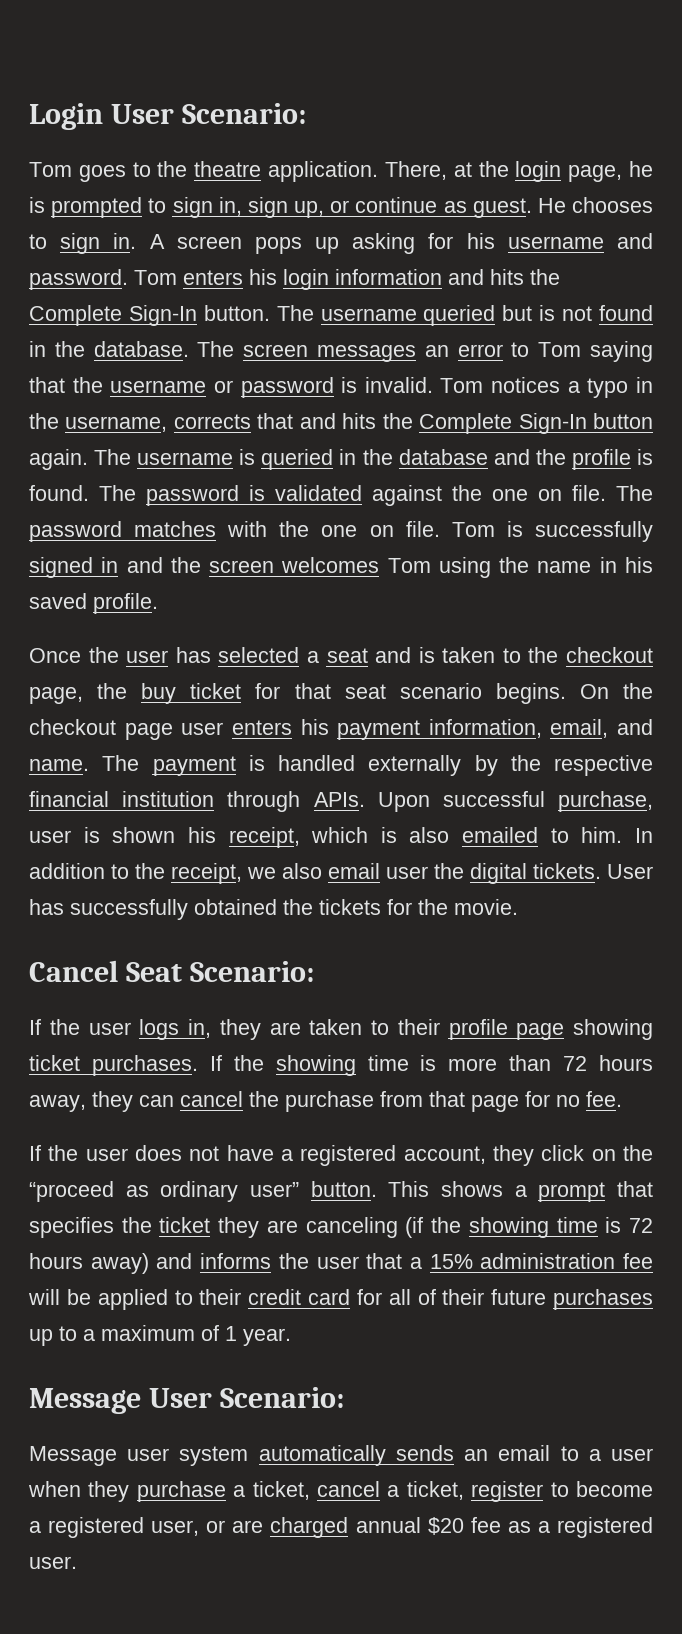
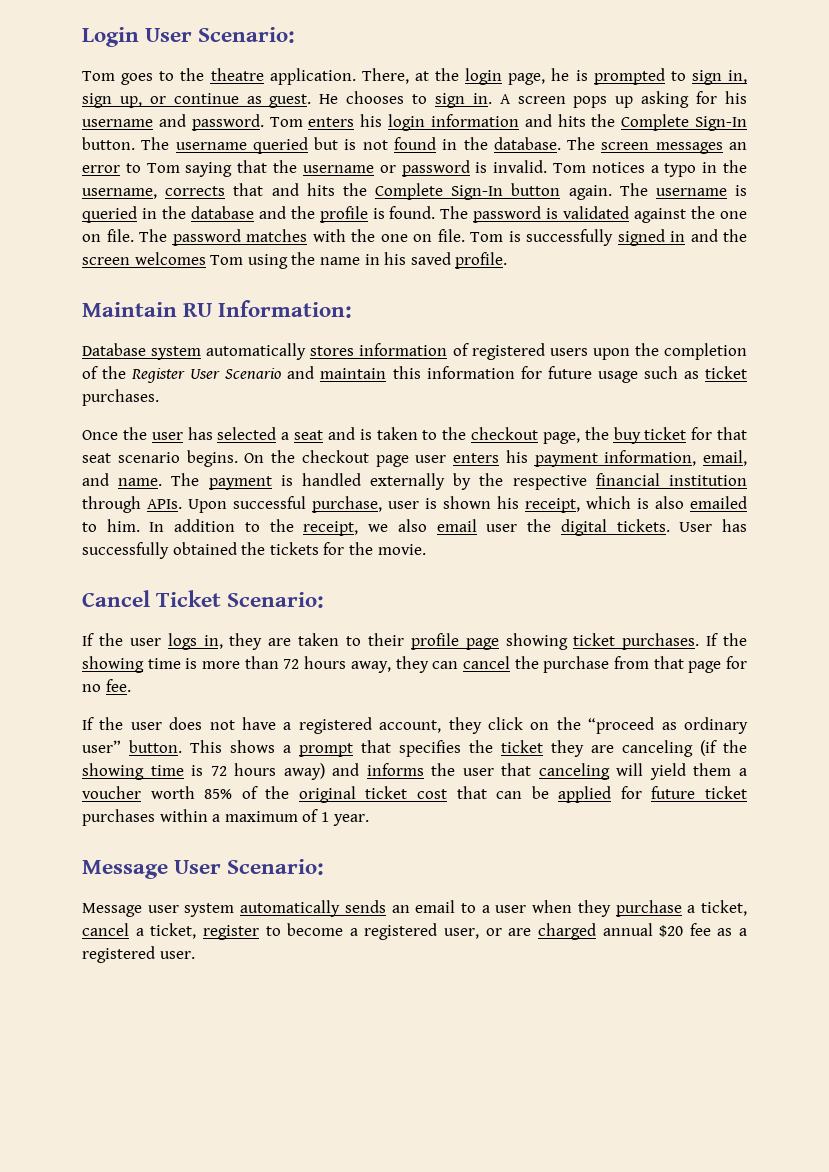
+ Maintain RU Information:
+ Database system automatically stores information of registered users upon the completion of the Register User Scenario and maintain this information for future usage such as ticket purchases.
- Cancel Seat Scenario:
+ Cancel Ticket Scenario:
- This shows a prompt that specifies the ticket they are canceling (if the showing time is 72 hours away) and informs the user that a 15% administration fee will be applied to their credit card for all of their future purchases up to a maximum of 1 year.
+ This shows a prompt that specifies the ticket they are canceling (if the showing time is 72 hours away) and informs the user that canceling will yield them a voucher worth 85% of the original ticket cost that can be applied for future ticket purchases within a maximum of 1 year.

